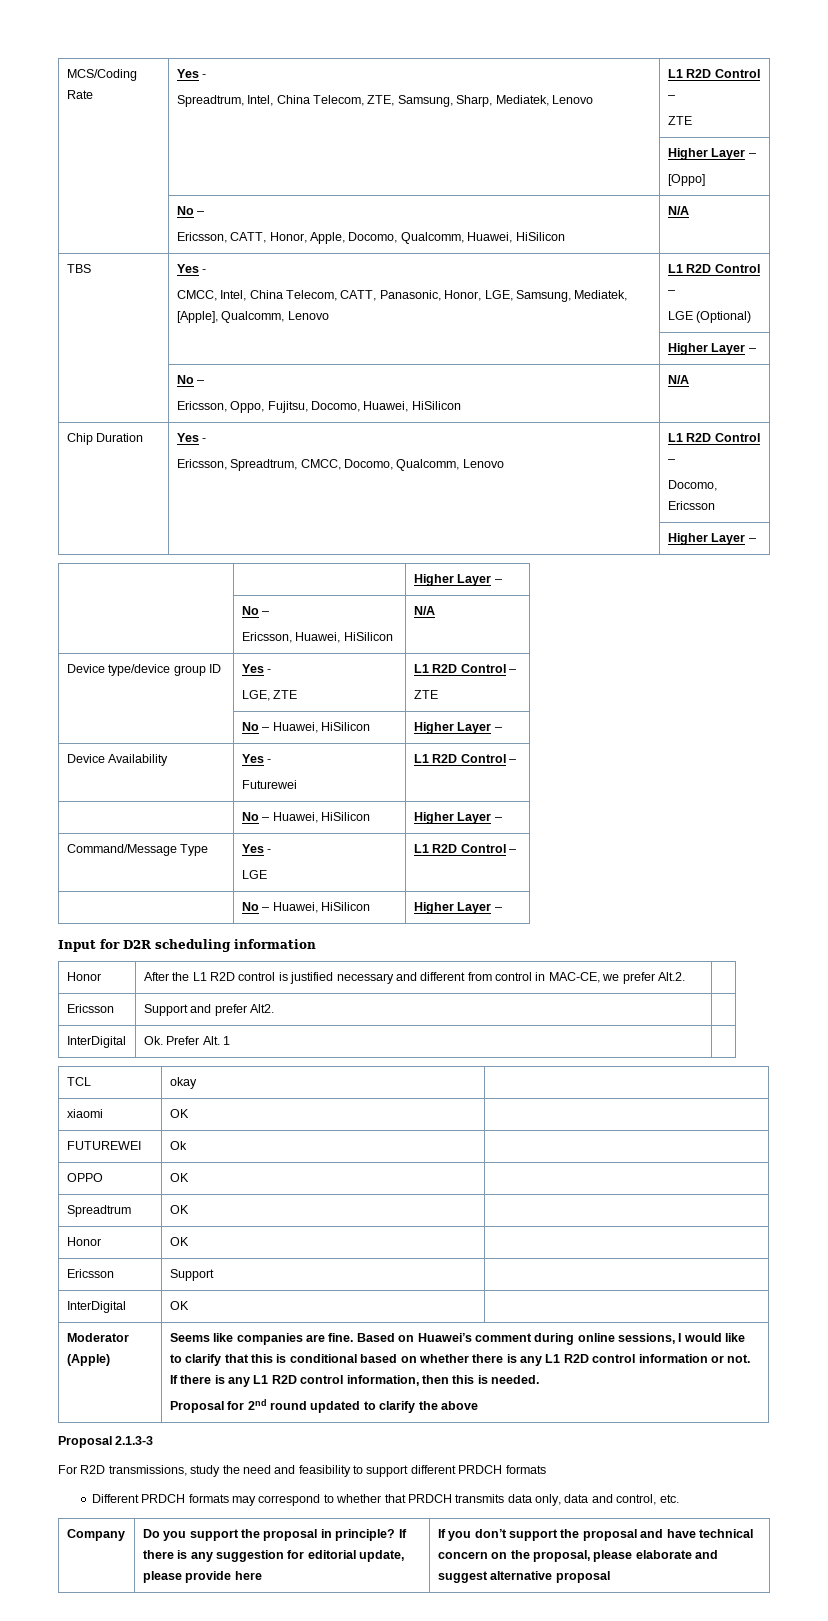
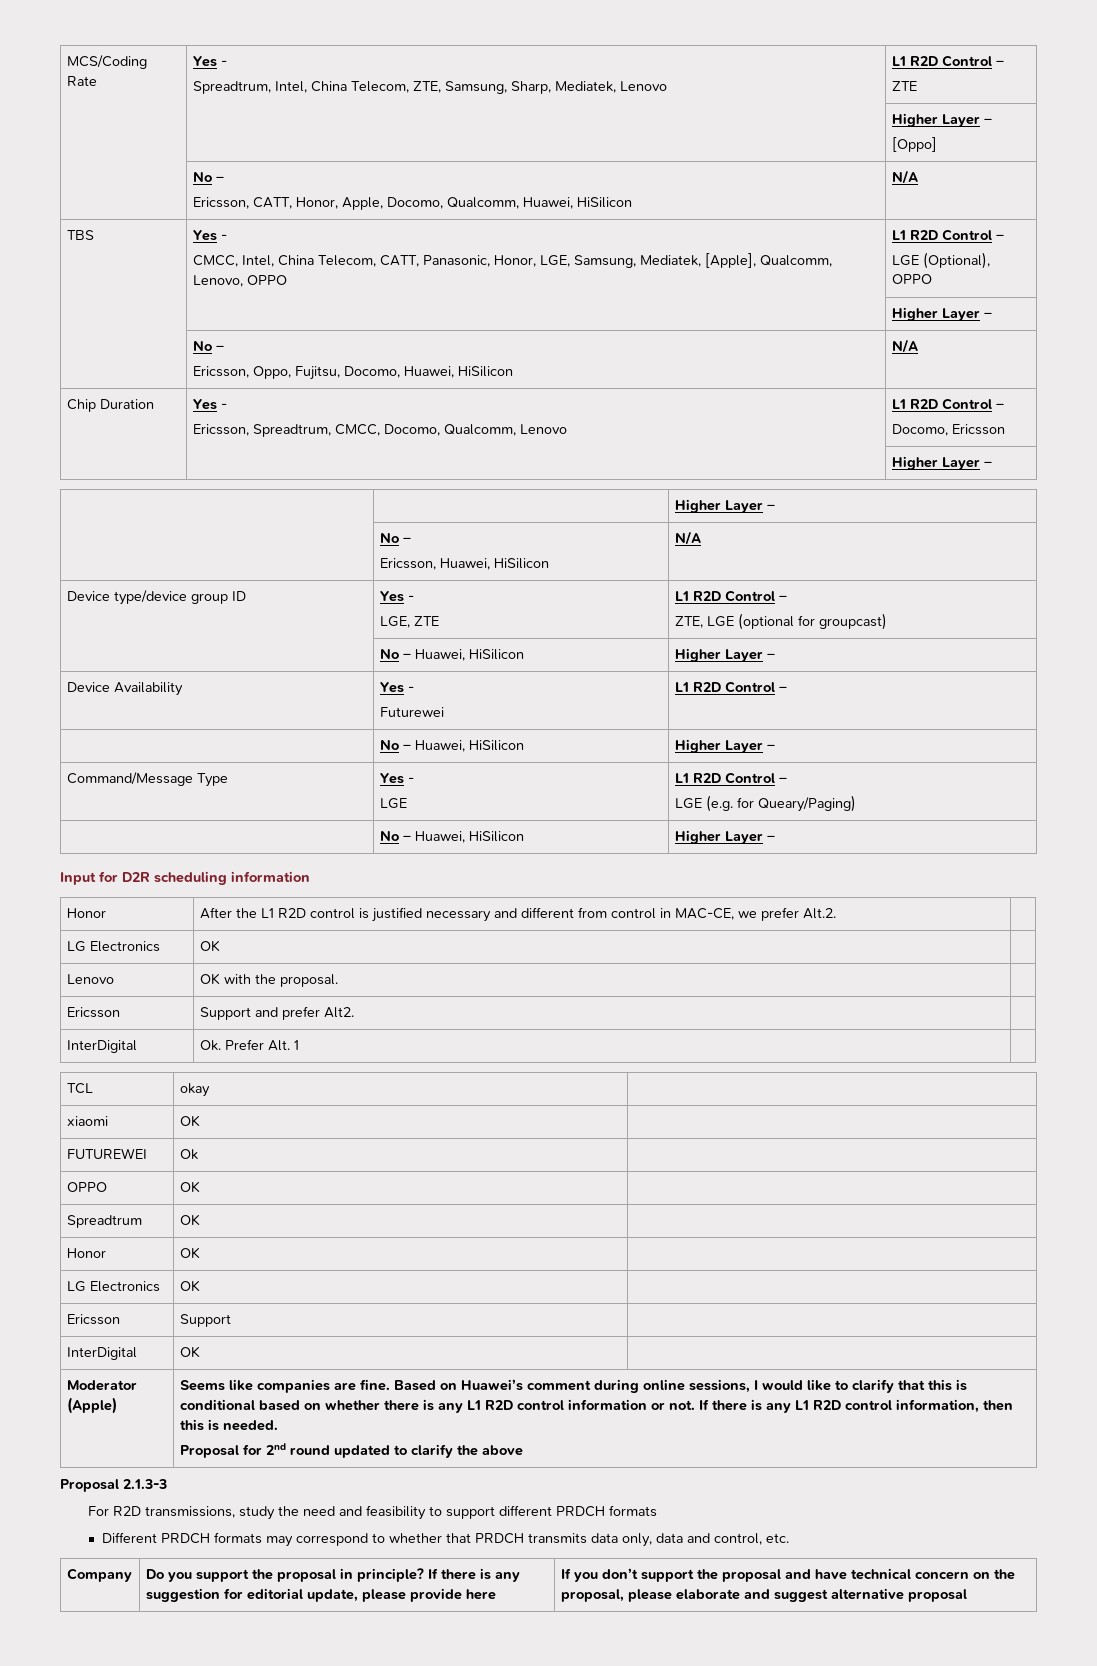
  TBS | Yes -
- CMCC, Intel, China Telecom, CATT, Panasonic, Honor, LGE, Samsung, Mediatek, [Apple], Qualcomm, Lenovo | L1 R2D Control –
- LGE (Optional)
+ CMCC, Intel, China Telecom, CATT, Panasonic, Honor, LGE, Samsung, Mediatek, [Apple], Qualcomm, Lenovo, OPPO | L1 R2D Control –
+ LGE (Optional), OPPO
  Device type/device group ID | Yes -
  LGE, ZTE | L1 R2D Control –
- ZTE
+ ZTE, LGE (optional for groupcast)
  Command/Message Type | Yes -
  LGE | L1 R2D Control –
+ LGE (e.g. for Queary/Paging)
  Honor | After the L1 R2D control is justified necessary and different from control in MAC-CE, we prefer Alt.2. |
+ LG Electronics | OK |
+ Lenovo | OK with the proposal. |
  Honor | OK |
+ LG Electronics | OK |

